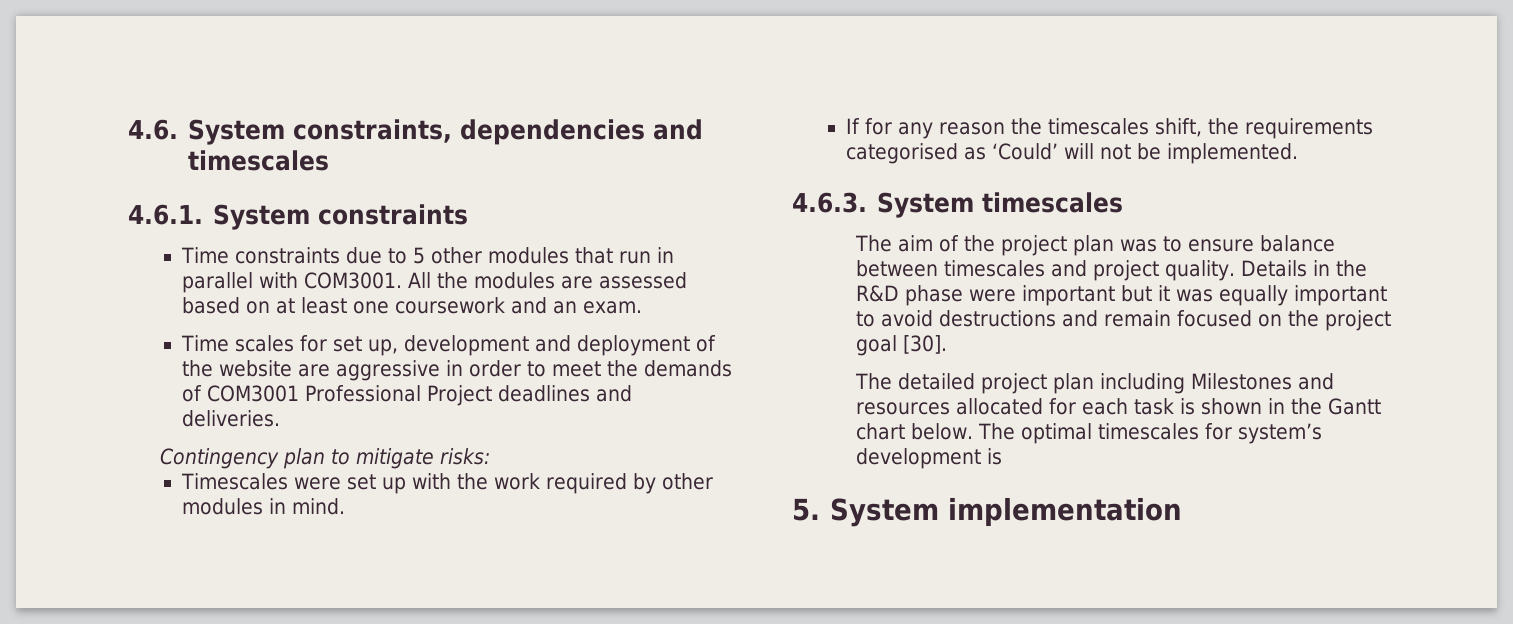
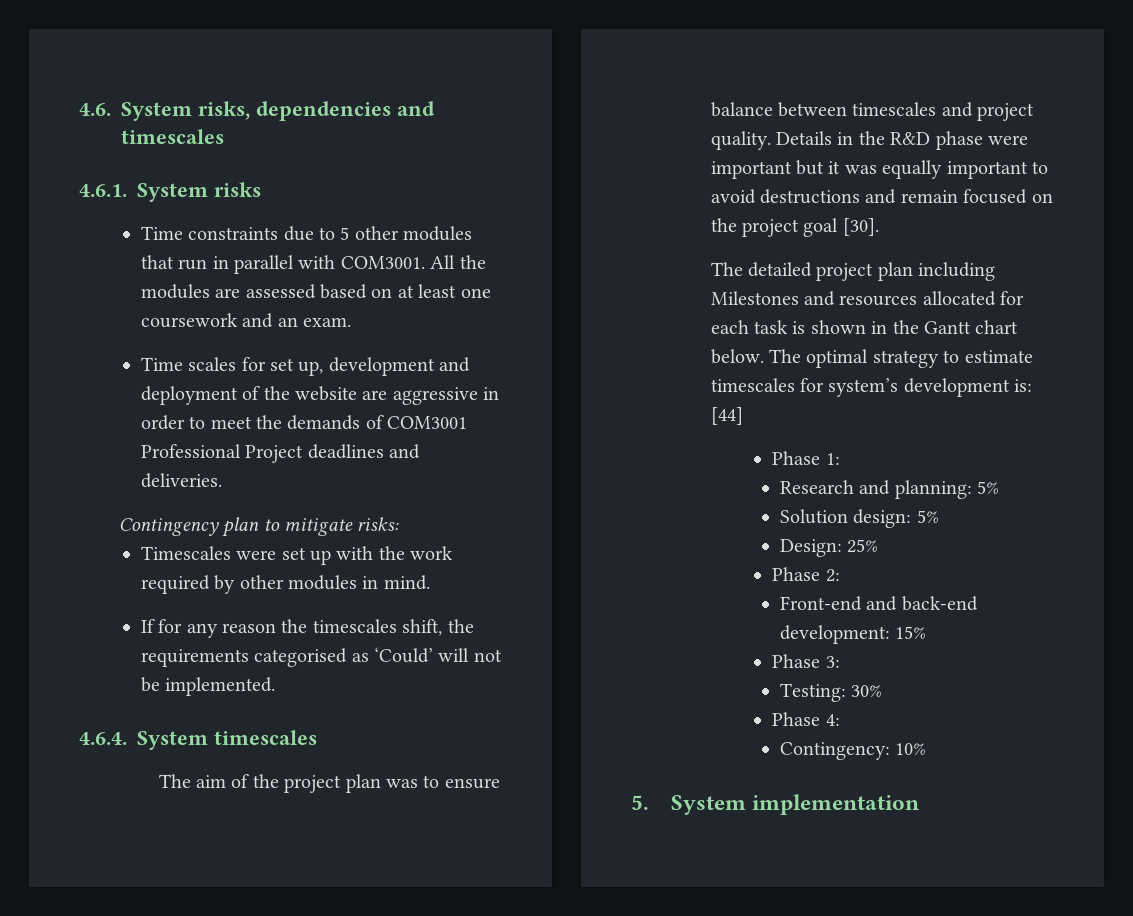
- 4.6. System constraints, dependencies and timescales
+ 4.6. System risks, dependencies and timescales
- 4.6.1. System constraints
+ 4.6.1. System risks
- 4.6.3. System timescales
+ 4.6.4. System timescales
- The optimal timescales for system’s development is
+ The optimal strategy to estimate timescales for system’s development is: [44]
+ Phase 1:
+ Research and planning: 5%
+ Solution design: 5%
+ Design: 25%
+ Phase 2:
+ Front-end and back-end development: 15%
+ Phase 3:
+ Testing: 30%
+ Phase 4:
+ Contingency: 10%

